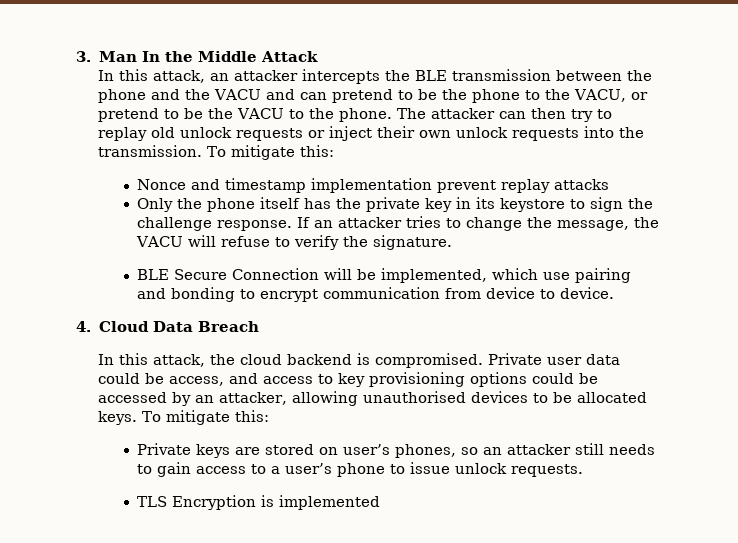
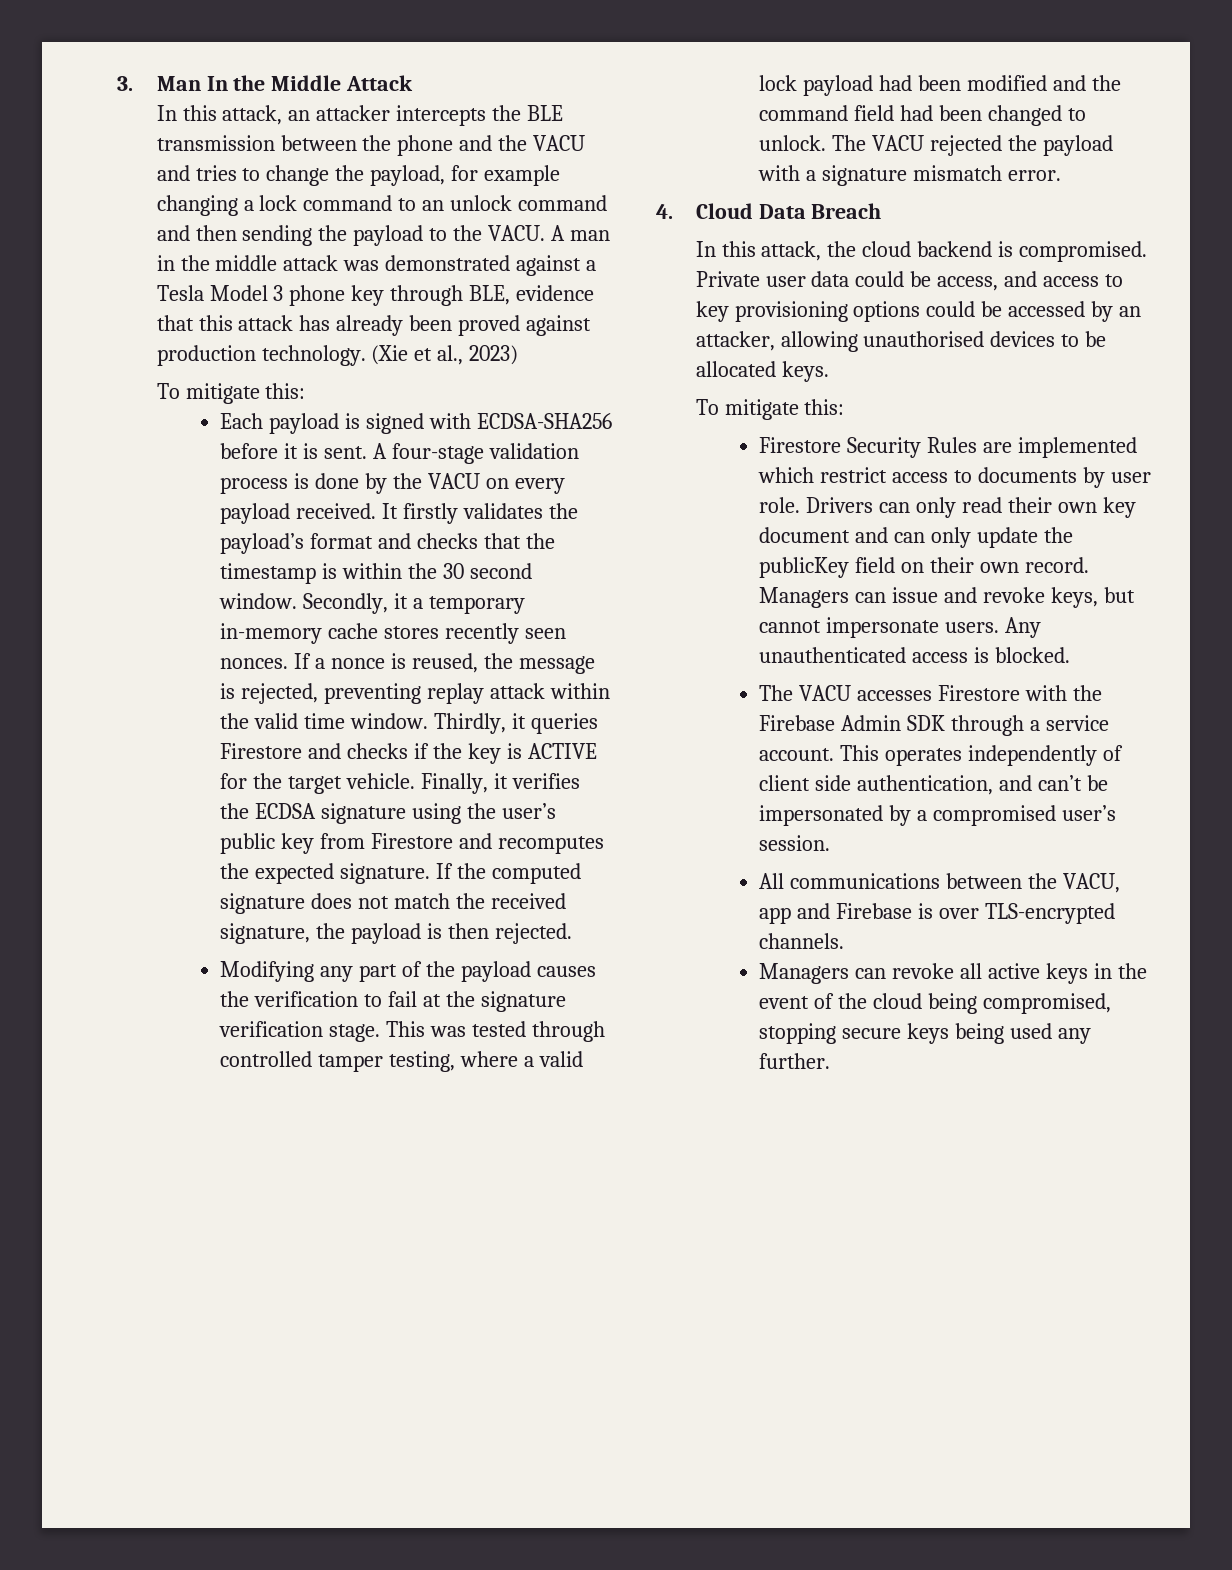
- In this attack, an attacker intercepts the BLE transmission between the phone and the VACU and can pretend to be the phone to the VACU, or pretend to be the VACU to the phone. The attacker can then try to replay old unlock requests or inject their own unlock requests into the transmission. To mitigate this:
- Nonce and timestamp implementation prevent replay attacks
- Only the phone itself has the private key in its keystore to sign the challenge response. If an attacker tries to change the message, the VACU will refuse to verify the signature.
- BLE Secure Connection will be implemented, which use pairing and bonding to encrypt communication from device to device.
+ In this attack, an attacker intercepts the BLE transmission between the phone and the VACU and tries to change the payload, for example changing a lock command to an unlock command and then sending the payload to the VACU. A man in the middle attack was demonstrated against a Tesla Model 3 phone key through BLE, evidence that this attack has already been proved against production technology. (Xie et al., 2023)
+ To mitigate this:
+ Each payload is signed with ECDSA-SHA256 before it is sent. A four-stage validation process is done by the VACU on every payload received. It firstly validates the payload’s format and checks that the timestamp is within the 30 second window. Secondly, it a temporary in-memory cache stores recently seen nonces. If a nonce is reused, the message is rejected, preventing replay attack within the valid time window. Thirdly, it queries Firestore and checks if the key is ACTIVE for the target vehicle. Finally, it verifies the ECDSA signature using the user’s public key from Firestore and recomputes the expected signature. If the computed signature does not match the received signature, the payload is then rejected.
+ Modifying any part of the payload causes the verification to fail at the signature verification stage. This was tested through controlled tamper testing, where a valid lock payload had been modified and the command field had been changed to unlock. The VACU rejected the payload with a signature mismatch error.
- Private user data could be access, and access to key provisioning options could be accessed by an attacker, allowing unauthorised devices to be allocated keys. To mitigate this:
- Private keys are stored on user’s phones, so an attacker still needs to gain access to a user’s phone to issue unlock requests.
- TLS Encryption is implemented
+ Private user data could be access, and access to key provisioning options could be accessed by an attacker, allowing unauthorised devices to be allocated keys.
+ To mitigate this:
+ Firestore Security Rules are implemented which restrict access to documents by user role. Drivers can only read their own key document and can only update the publicKey field on their own record. Managers can issue and revoke keys, but cannot impersonate users. Any unauthenticated access is blocked.
+ The VACU accesses Firestore with the Firebase Admin SDK through a service account. This operates independently of client side authentication, and can’t be impersonated by a compromised user’s session.
+ All communications between the VACU, app and Firebase is over TLS-encrypted channels.
+ Managers can revoke all active keys in the event of the cloud being compromised, stopping secure keys being used any further.

